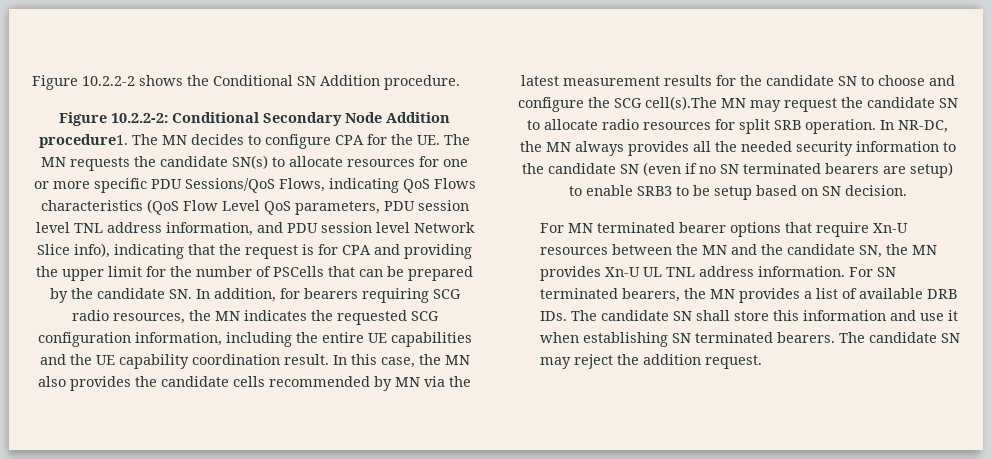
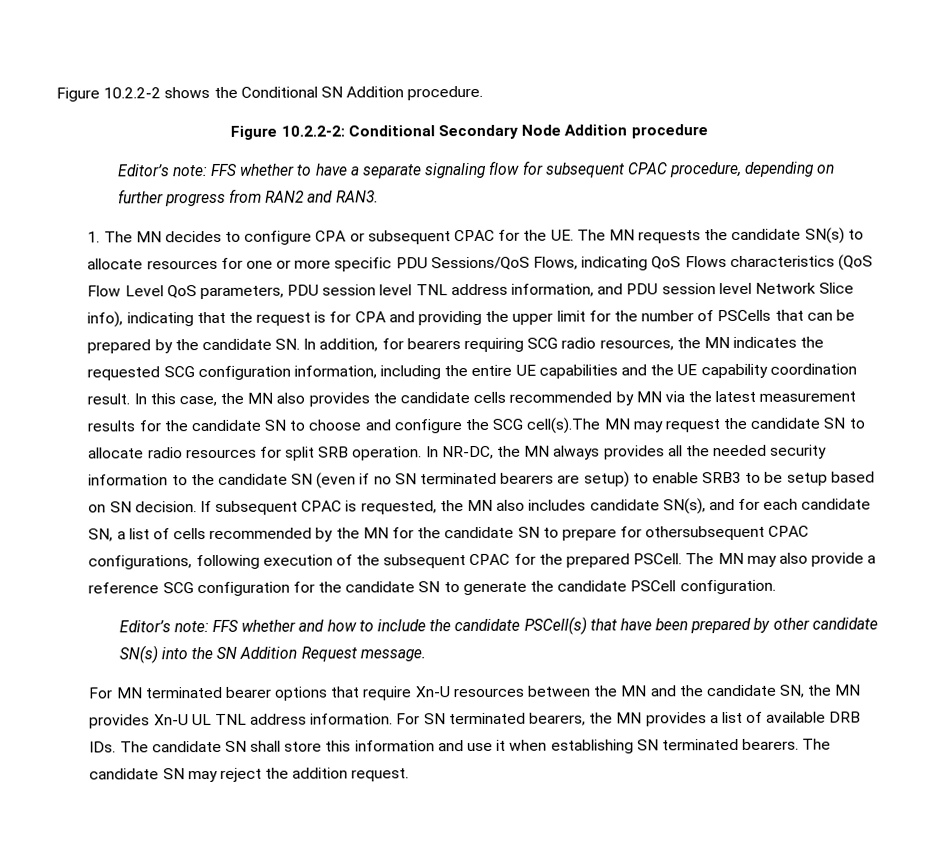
- Conditional Secondary Node Addition procedure1. The MN decides to configure CPA for the UE. The MN requests the candidate SN(s) to allocate resources for one or more specific PDU Sessions/QoS Flows, indicating QoS Flows characteristics (QoS Flow Level QoS parameters, PDU session level TNL address information, and PDU session level Network Slice info), indicating that the request is for CPA and providing the upper limit for the number of PSCells that can be prepared by the candidate SN. In addition, for bearers requiring SCG radio resources, the MN indicates the requested SCG configuration information, including the entire UE capabilities and the UE capability coordination result.
+ Conditional Secondary Node Addition procedure
+ Editor’s note: FFS whether to have a separate signaling flow for subsequent CPAC procedure, depending on further progress from RAN2 and RAN3.
+ 1. The MN decides to configure CPA or subsequent CPAC for the UE. The MN requests the candidate SN(s) to allocate resources for one or more specific PDU Sessions/QoS Flows, indicating QoS Flows characteristics (QoS Flow Level QoS parameters, PDU session level TNL address information, and PDU session level Network Slice info), indicating that the request is for CPA and providing the upper limit for the number of PSCells that can be prepared by the candidate SN. In addition, for bearers requiring SCG radio resources, the MN indicates the requested SCG configuration information, including the entire UE capabilities and the UE capability coordination result.
+ If subsequent CPAC is requested, the MN also includes candidate SN(s), and for each candidate SN, a list of cells recommended by the MN for the candidate SN to prepare for othersubsequent CPAC configurations, following execution of the subsequent CPAC for the prepared PSCell. The MN may also provide a reference SCG configuration for the candidate SN to generate the candidate PSCell configuration.
+ Editor’s note: FFS whether and how to include the candidate PSCell(s) that have been prepared by other candidate SN(s) into the SN Addition Request message.

